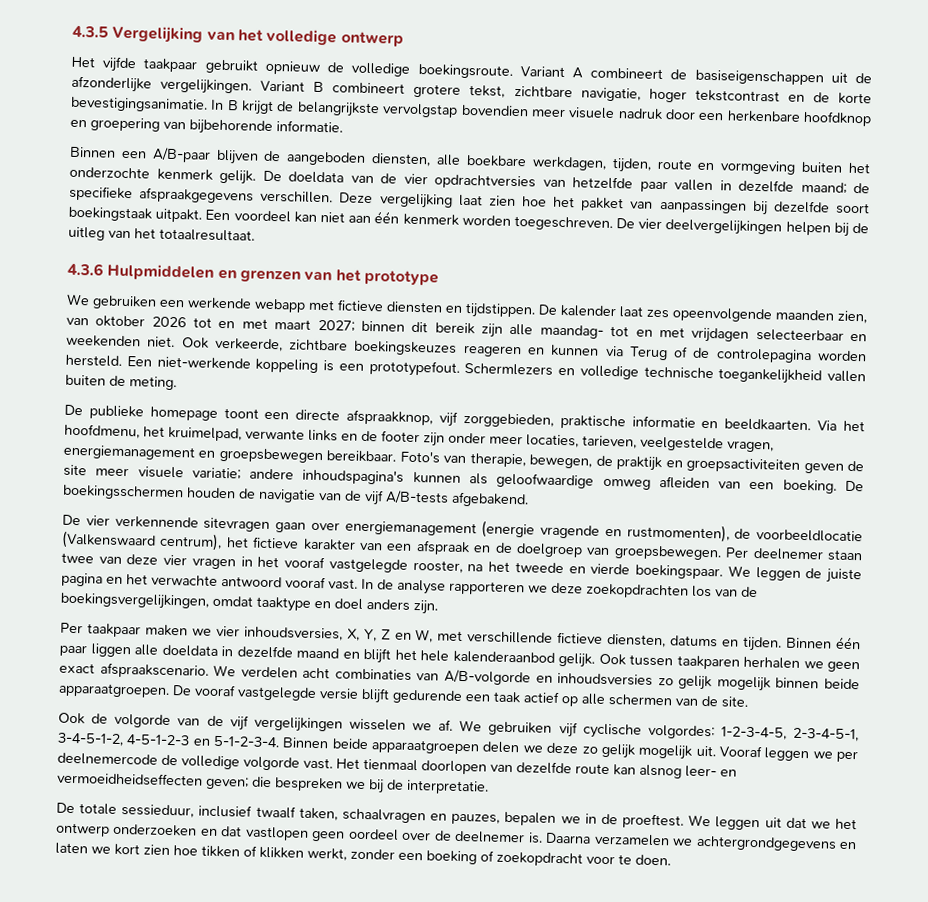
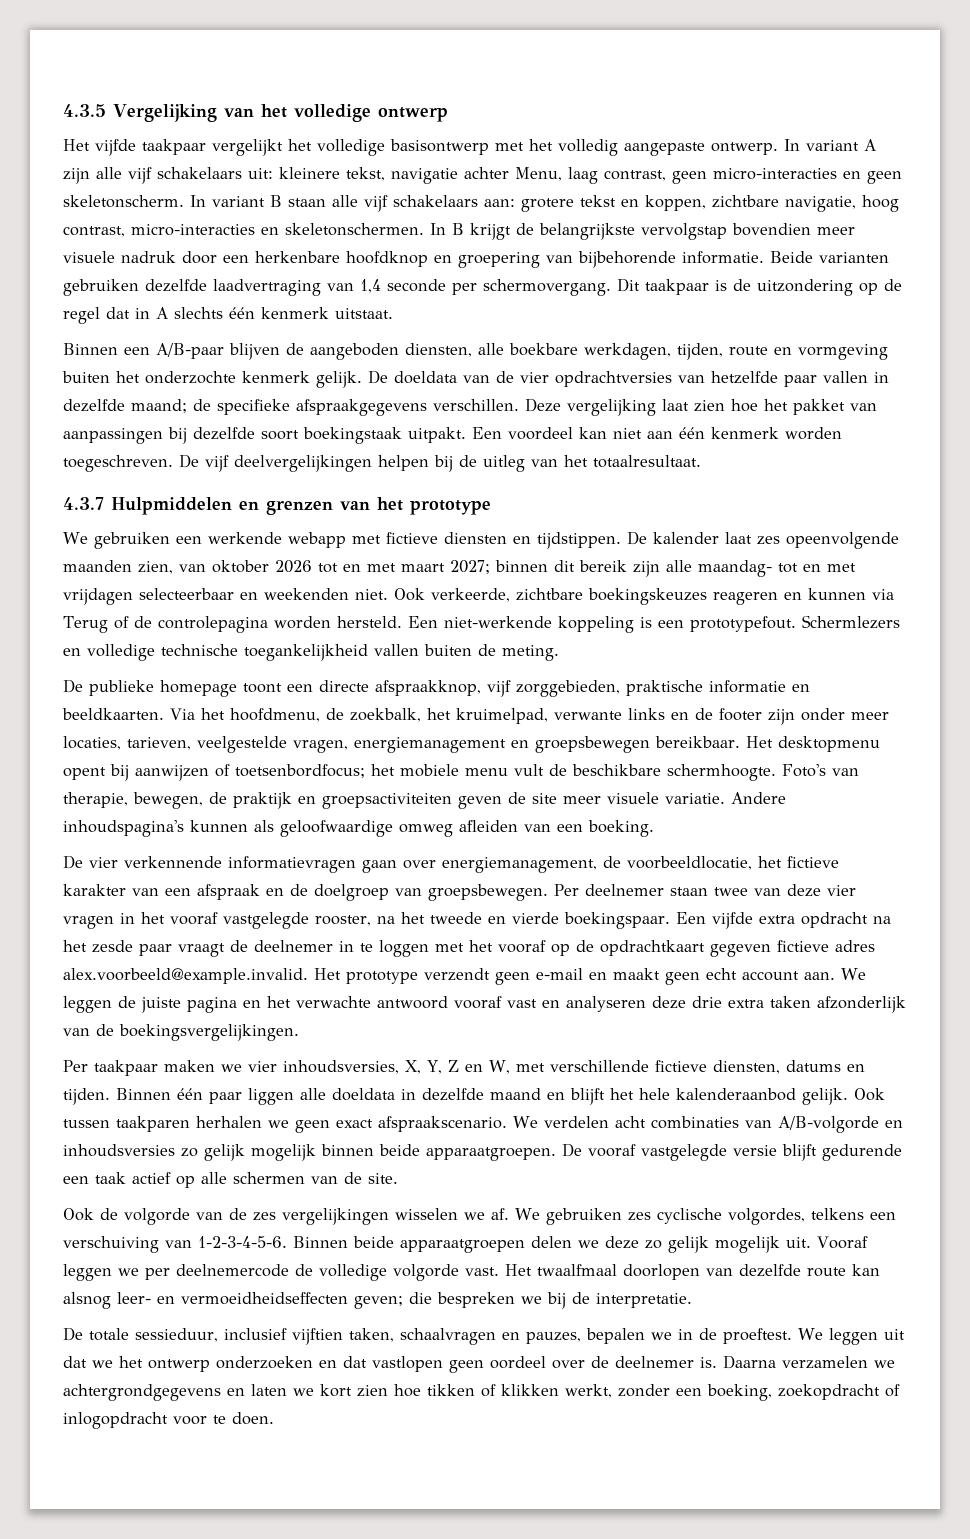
- Het vijfde taakpaar gebruikt opnieuw de volledige boekingsroute. Variant A combineert de basiseigenschappen uit de afzonderlijke vergelijkingen. Variant B combineert grotere tekst, zichtbare navigatie, hoger tekstcontrast en de korte bevestigingsanimatie.
+ Het vijfde taakpaar vergelijkt het volledige basisontwerp met het volledig aangepaste ontwerp. In variant A zijn alle vijf schakelaars uit: kleinere tekst, navigatie achter Menu, laag contrast, geen micro-interacties en geen skeletonscherm. In variant B staan alle vijf schakelaars aan: grotere tekst en koppen, zichtbare navigatie, hoog contrast, micro-interacties en skeletonschermen.
+ Beide varianten gebruiken dezelfde laadvertraging van 1,4 seconde per schermovergang. Dit taakpaar is de uitzondering op de regel dat in A slechts één kenmerk uitstaat.
- De vier deelvergelijkingen helpen bij de uitleg van het totaalresultaat.
+ De vijf deelvergelijkingen helpen bij de uitleg van het totaalresultaat.
- 4.3.6 Hulpmiddelen en grenzen van het prototype
+ 4.3.7 Hulpmiddelen en grenzen van het prototype
- Via het hoofdmenu, het kruimelpad, verwante links en de footer zijn onder meer locaties, tarieven, veelgestelde vragen, energiemanagement en groepsbewegen bereikbaar.
+ Via het hoofdmenu, de zoekbalk, het kruimelpad, verwante links en de footer zijn onder meer locaties, tarieven, veelgestelde vragen, energiemanagement en groepsbewegen bereikbaar.
+ Het desktopmenu opent bij aanwijzen of toetsenbordfocus; het mobiele menu vult de beschikbare schermhoogte.
- Foto's van therapie, bewegen, de praktijk en groepsactiviteiten geven de site meer visuele variatie; andere inhoudspagina's kunnen als geloofwaardige omweg afleiden van een boeking. De boekingsschermen houden de navigatie van de vijf A/B-tests afgebakend.
+ Foto's van therapie, bewegen, de praktijk en groepsactiviteiten geven de site meer visuele variatie. Andere inhoudspagina's kunnen als geloofwaardige omweg afleiden van een boeking.
- De vier verkennende sitevragen gaan over energiemanagement (energie vragende en rustmomenten), de voorbeeldlocatie (Valkenswaard centrum), het fictieve karakter van een afspraak en de doelgroep van groepsbewegen.
+ De vier verkennende informatievragen gaan over energiemanagement, de voorbeeldlocatie, het fictieve karakter van een afspraak en de doelgroep van groepsbewegen.
+ Een vijfde extra opdracht na het zesde paar vraagt de deelnemer in te loggen met het vooraf op de opdrachtkaart gegeven fictieve adres alex.voorbeeld@example.invalid. Het prototype verzendt geen e-mail en maakt geen echt account aan.
- We leggen de juiste pagina en het verwachte antwoord vooraf vast. In de analyse rapporteren we deze zoekopdrachten los van de boekingsvergelijkingen, omdat taaktype en doel anders zijn.
+ We leggen de juiste pagina en het verwachte antwoord vooraf vast en analyseren deze drie extra taken afzonderlijk van de boekingsvergelijkingen.
- Ook de volgorde van de vijf vergelijkingen wisselen we af.
+ Ook de volgorde van de zes vergelijkingen wisselen we af.
- We gebruiken vijf cyclische volgordes: 1-2-3-4-5, 2-3-4-5-1, 3-4-5-1-2, 4-5-1-2-3 en 5-1-2-3-4.
+ We gebruiken zes cyclische volgordes, telkens een verschuiving van 1-2-3-4-5-6.
- Het tienmaal doorlopen van dezelfde route kan alsnog leer- en vermoeidheidseffecten geven; die bespreken we bij de interpretatie.
+ Het twaalfmaal doorlopen van dezelfde route kan alsnog leer- en vermoeidheidseffecten geven; die bespreken we bij de interpretatie.
- De totale sessieduur, inclusief twaalf taken, schaalvragen en pauzes, bepalen we in de proeftest.
+ De totale sessieduur, inclusief vijftien taken, schaalvragen en pauzes, bepalen we in de proeftest.
- Daarna verzamelen we achtergrondgegevens en laten we kort zien hoe tikken of klikken werkt, zonder een boeking of zoekopdracht voor te doen.
+ Daarna verzamelen we achtergrondgegevens en laten we kort zien hoe tikken of klikken werkt, zonder een boeking, zoekopdracht of inlogopdracht voor te doen.

